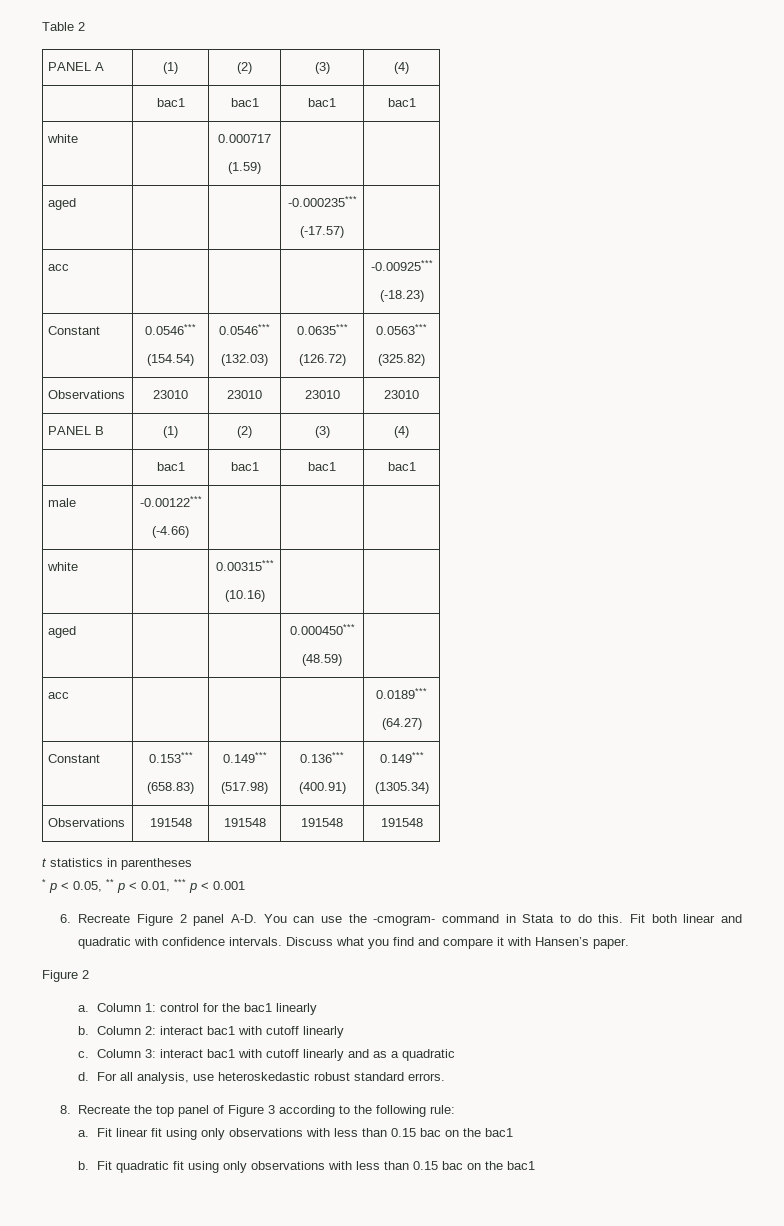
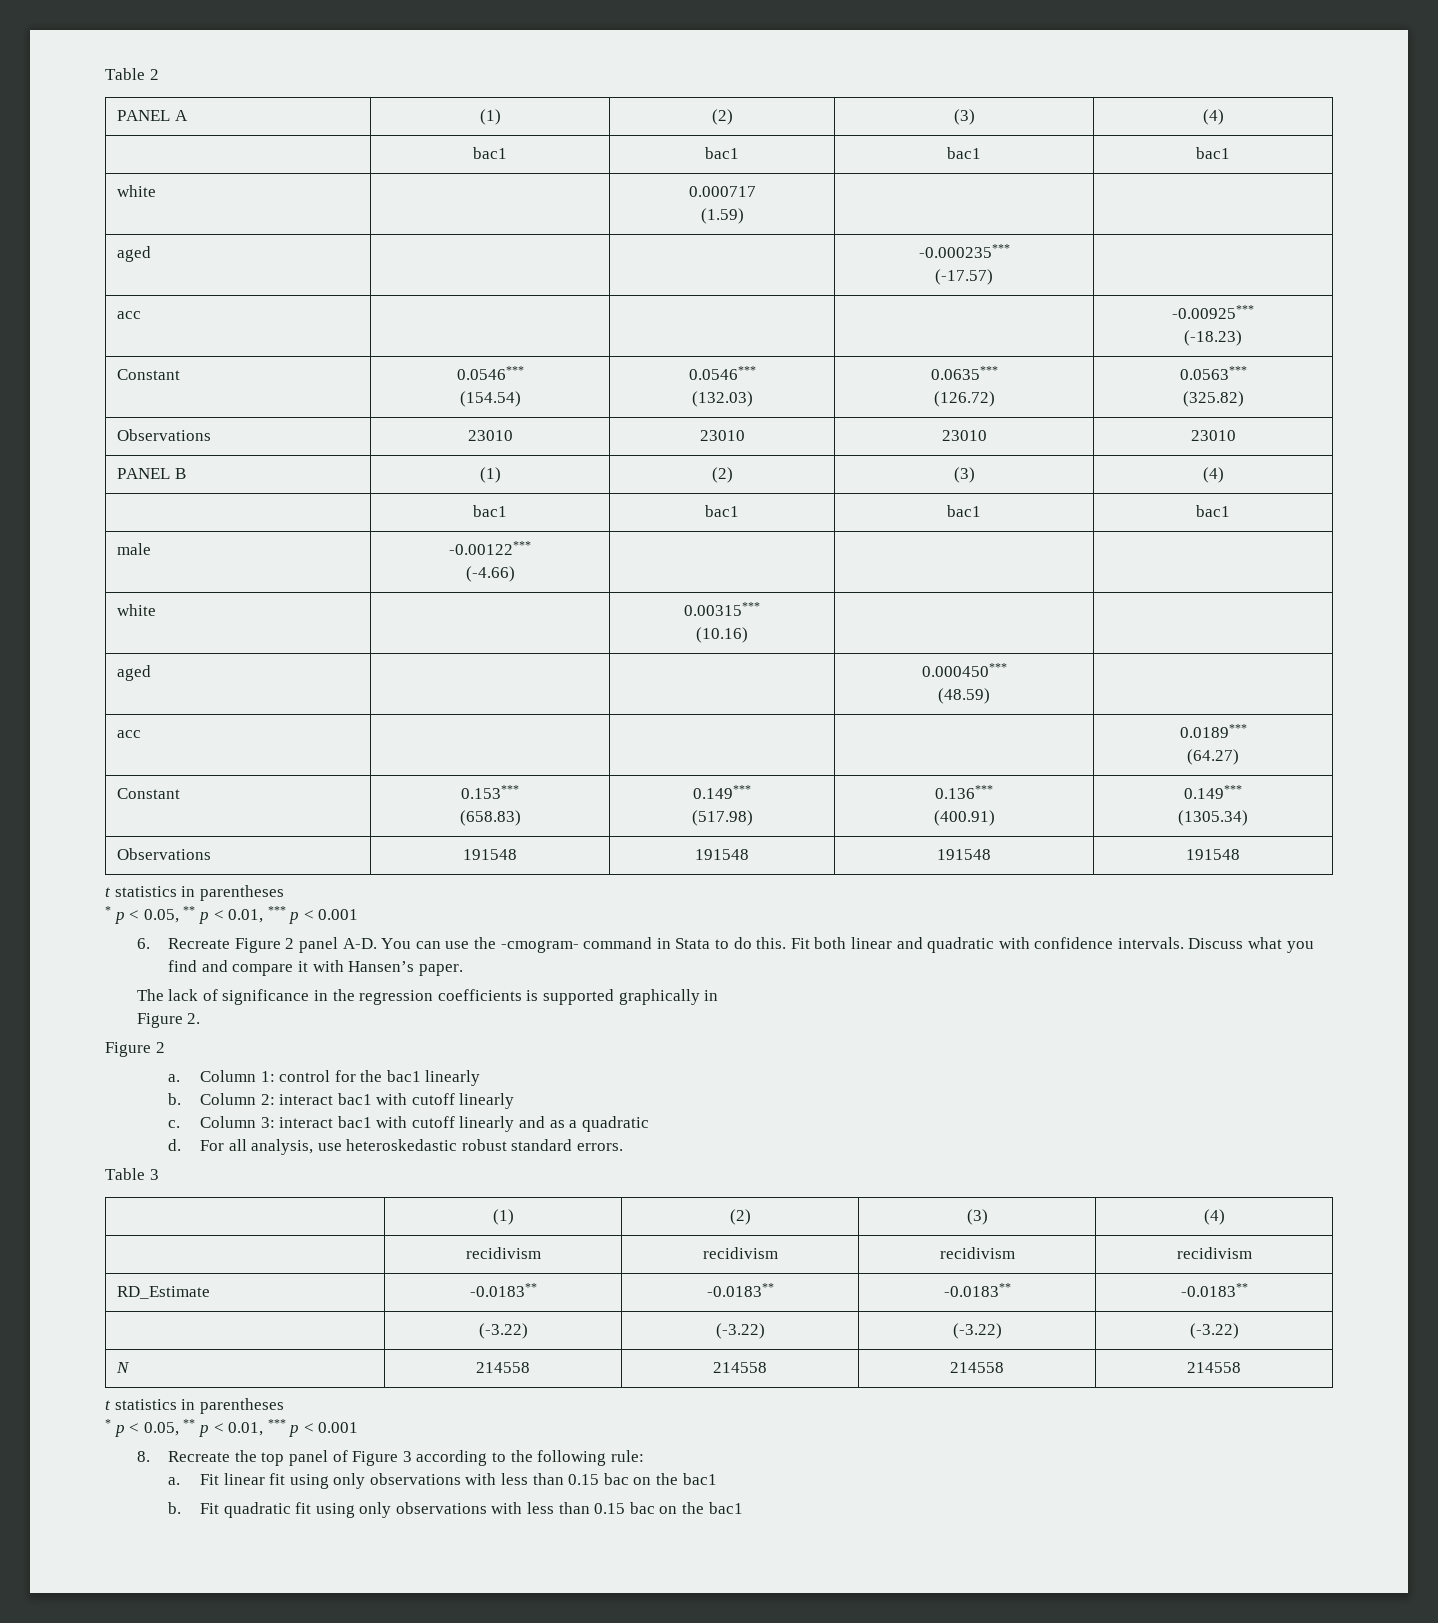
+ The lack of significance in the regression coefficients is supported graphically in
+ Figure 2.
+ Table 3
+ | (1) | (2) | (3) | (4)
+ | recidivism | recidivism | recidivism | recidivism
+ RD_Estimate | -0.0183** | -0.0183** | -0.0183** | -0.0183**
+ | (-3.22) | (-3.22) | (-3.22) | (-3.22)
+ N | 214558 | 214558 | 214558 | 214558
+ t statistics in parentheses
+ * p < 0.05, ** p < 0.01, *** p < 0.001

